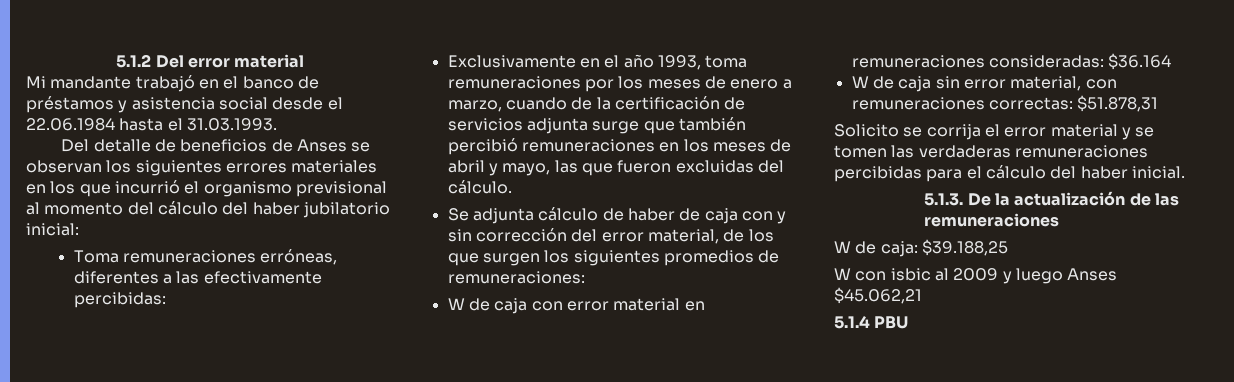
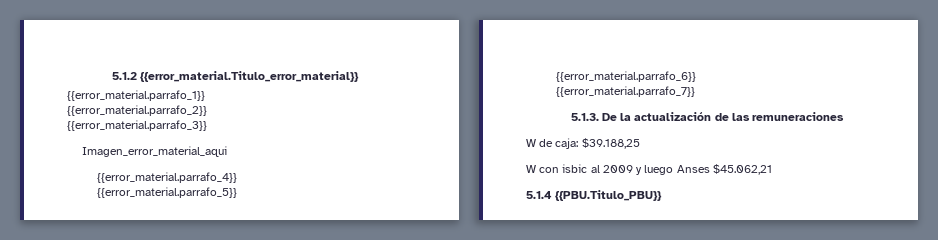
- 5.1.2 Del error material
- Mi mandante trabajó en el banco de préstamos y asistencia social desde el 22.06.1984 hasta el 31.03.1993.
- Del detalle de beneficios de Anses se observan los siguientes errores materiales en los que incurrió el organismo previsional al momento del cálculo del haber jubilatorio inicial:
- Toma remuneraciones erróneas, diferentes a las efectivamente percibidas:
- Exclusivamente en el año 1993, toma remuneraciones por los meses de enero a marzo, cuando de la certificación de servicios adjunta surge que también percibió remuneraciones en los meses de abril y mayo, las que fueron excluidas del cálculo.
- Se adjunta cálculo de haber de caja con y sin corrección del error material, de los que surgen los siguientes promedios de remuneraciones:
- W de caja con error material en remuneraciones consideradas: $36.164
- W de caja sin error material, con remuneraciones correctas: $51.878,31
- Solicito se corrija el error material y se tomen las verdaderas remuneraciones percibidas para el cálculo del haber inicial.
+ 5.1.2 {{error_material.Titulo_error_material}}
+ {{error_material.parrafo_1}}
+ {{error_material.parrafo_2}}
+ {{error_material.parrafo_3}}
+ Imagen_error_material_aqui
+ {{error_material.parrafo_4}}
+ {{error_material.parrafo_5}}
+ {{error_material.parrafo_6}}
+ {{error_material.parrafo_7}}
- 5.1.4 PBU
+ 5.1.4 {{PBU.Titulo_PBU}}

